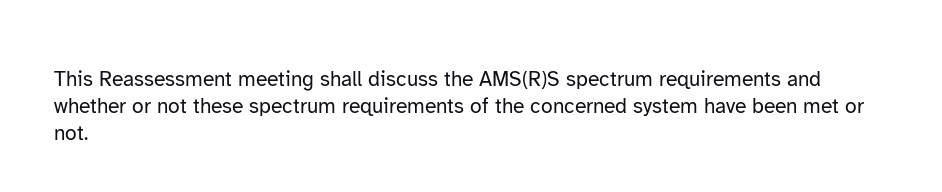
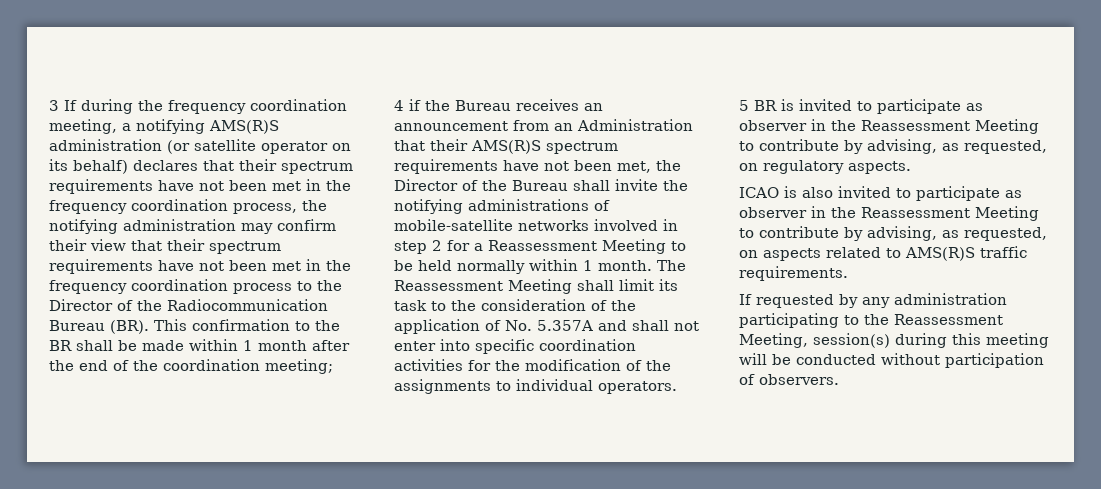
- This Reassessment meeting shall discuss the AMS(R)S spectrum requirements and whether or not these spectrum requirements of the concerned system have been met or not.
+ 3 If during the frequency coordination meeting, a notifying AMS(R)S administration (or satellite operator on its behalf) declares that their spectrum requirements have not been met in the frequency coordination process, the notifying administration may confirm their view that their spectrum requirements have not been met in the frequency coordination process to the Director of the Radiocommunication Bureau (BR). This confirmation to the BR shall be made within 1 month after the end of the coordination meeting;
+ 4 if the Bureau receives an announcement from an Administration that their AMS(R)S spectrum requirements have not been met, the Director of the Bureau shall invite the notifying administrations of mobile-satellite networks involved in step 2 for a Reassessment Meeting to be held normally within 1 month. The Reassessment Meeting shall limit its task to the consideration of the application of No. 5.357A and shall not enter into specific coordination activities for the modification of the assignments to individual operators.
+ 5 BR is invited to participate as observer in the Reassessment Meeting to contribute by advising, as requested, on regulatory aspects.
+ ICAO is also invited to participate as observer in the Reassessment Meeting to contribute by advising, as requested, on aspects related to AMS(R)S traffic requirements.
+ If requested by any administration participating to the Reassessment Meeting, session(s) during this meeting will be conducted without participation of observers.

